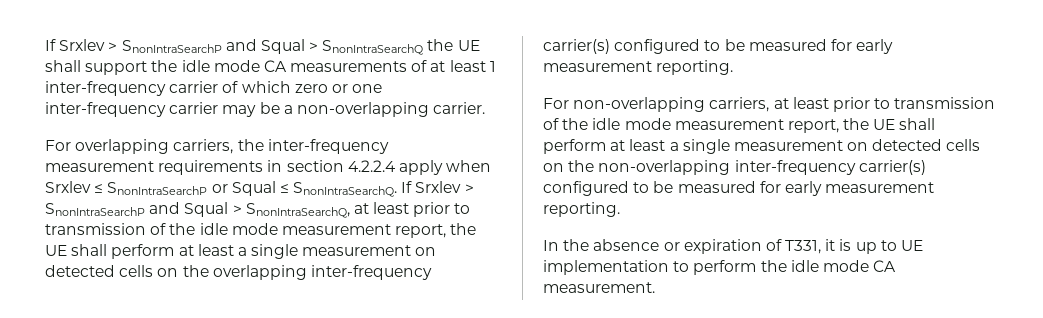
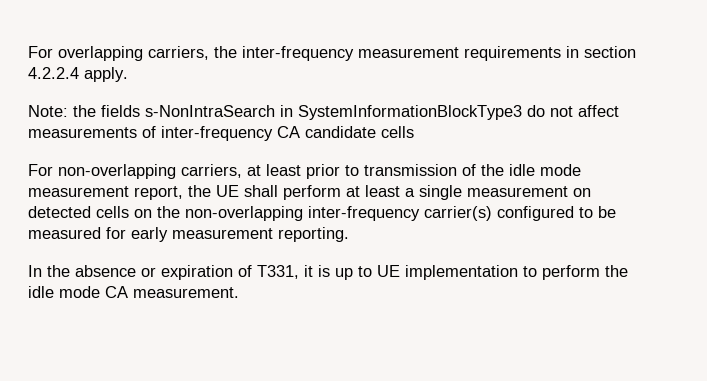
- If Srxlev > SnonIntraSearchP and Squal > SnonIntraSearchQ the UE shall support the idle mode CA measurements of at least 1 inter-frequency carrier of which zero or one inter-frequency carrier may be a non-overlapping carrier.
- For overlapping carriers, the inter-frequency measurement requirements in section 4.2.2.4 apply when Srxlev ≤ SnonIntraSearchP or Squal ≤ SnonIntraSearchQ. If Srxlev > SnonIntraSearchP and Squal > SnonIntraSearchQ, at least prior to transmission of the idle mode measurement report, the UE shall perform at least a single measurement on detected cells on the overlapping inter-frequency carrier(s) configured to be measured for early measurement reporting.
+ For overlapping carriers, the inter-frequency measurement requirements in section 4.2.2.4 apply.
+ Note: the fields s-NonIntraSearch in SystemInformationBlockType3 do not affect measurements of inter-frequency CA candidate cells

